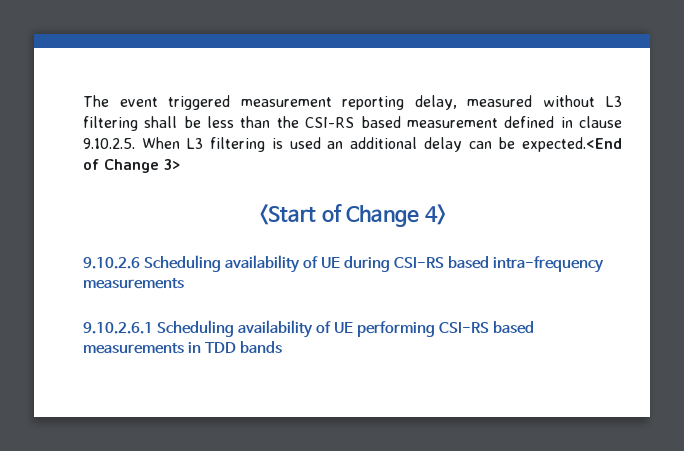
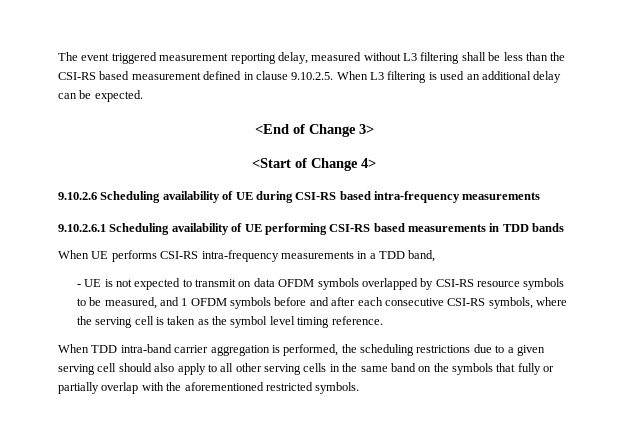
- The event triggered measurement reporting delay, measured without L3 filtering shall be less than the CSI-RS based measurement defined in clause 9.10.2.5. When L3 filtering is used an additional delay can be expected.<End of Change 3>
+ The event triggered measurement reporting delay, measured without L3 filtering shall be less than the CSI-RS based measurement defined in clause 9.10.2.5. When L3 filtering is used an additional delay can be expected.
+ <End of Change 3>
+ When UE performs CSI-RS intra-frequency measurements in a TDD band,
+ - UE is not expected to transmit on data OFDM symbols overlapped by CSI-RS resource symbols to be measured, and 1 OFDM symbols before and after each consecutive CSI-RS symbols, where the serving cell is taken as the symbol level timing reference.
+ When TDD intra-band carrier aggregation is performed, the scheduling restrictions due to a given serving cell should also apply to all other serving cells in the same band on the symbols that fully or partially overlap with the aforementioned restricted symbols.

